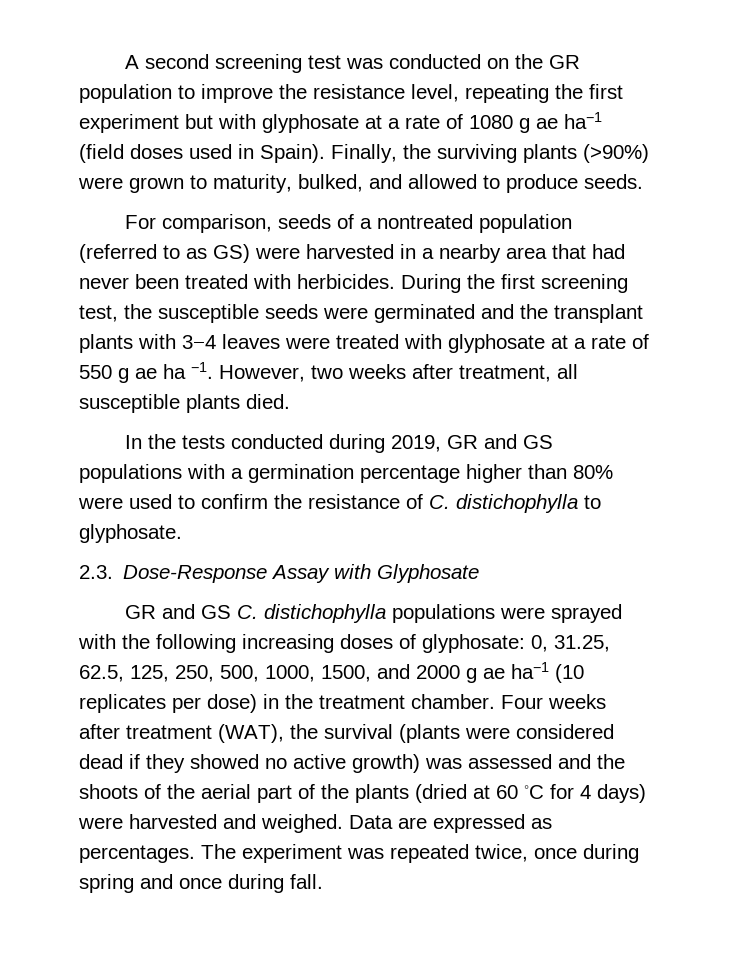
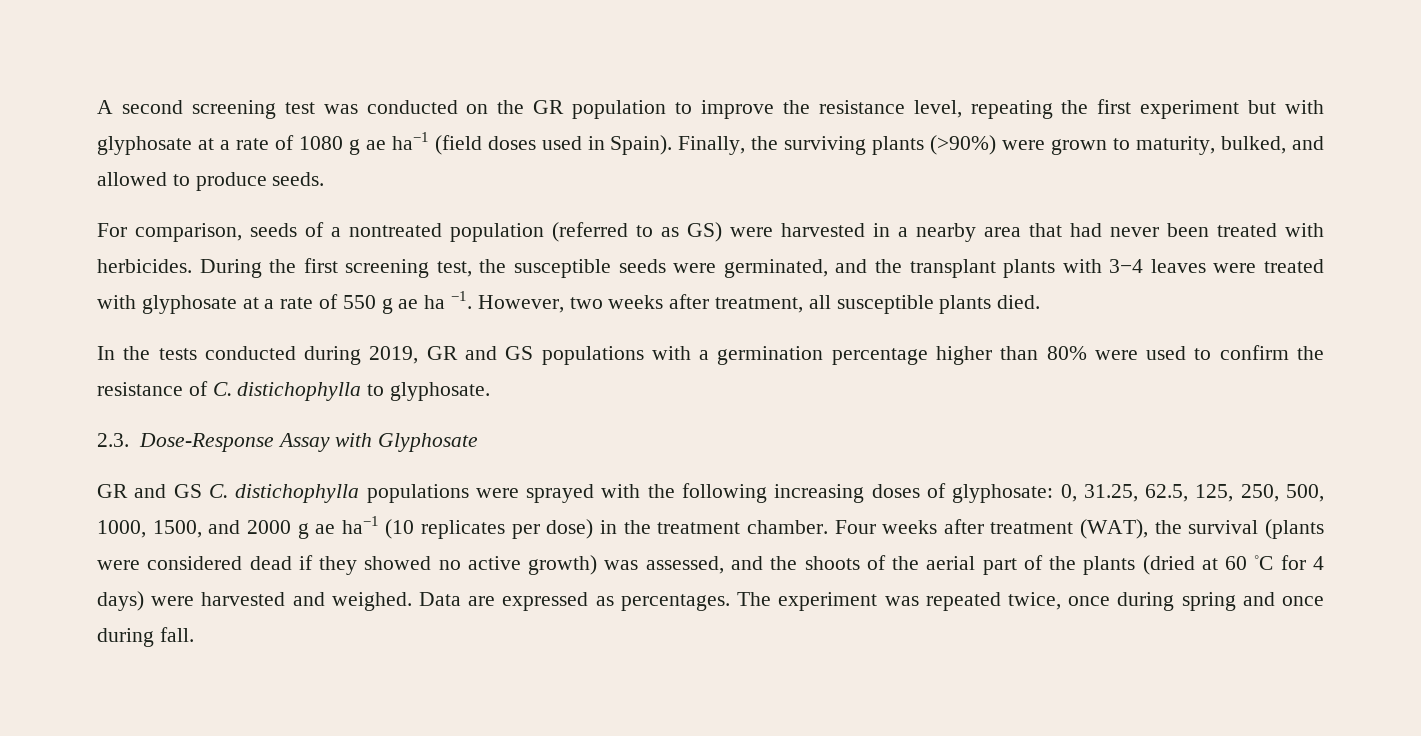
- During the first screening test, the susceptible seeds were germinated and the transplant plants with 3−4 leaves were treated with glyphosate at a rate of 550 g ae ha −1.
+ During the first screening test, the susceptible seeds were germinated, and the transplant plants with 3−4 leaves were treated with glyphosate at a rate of 550 g ae ha −1.
- Four weeks after treatment (WAT), the survival (plants were considered dead if they showed no active growth) was assessed and the shoots of the aerial part of the plants (dried at 60 ◦C for 4 days) were harvested and weighed.
+ Four weeks after treatment (WAT), the survival (plants were considered dead if they showed no active growth) was assessed, and the shoots of the aerial part of the plants (dried at 60 ◦C for 4 days) were harvested and weighed.

